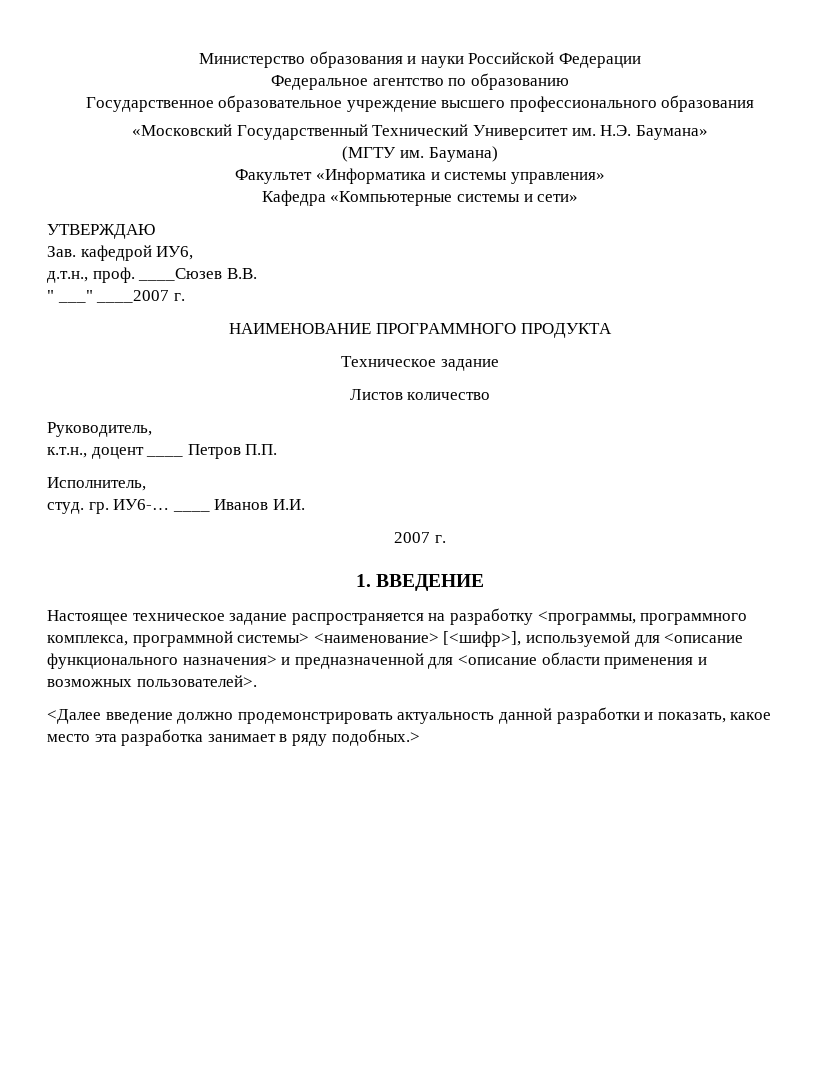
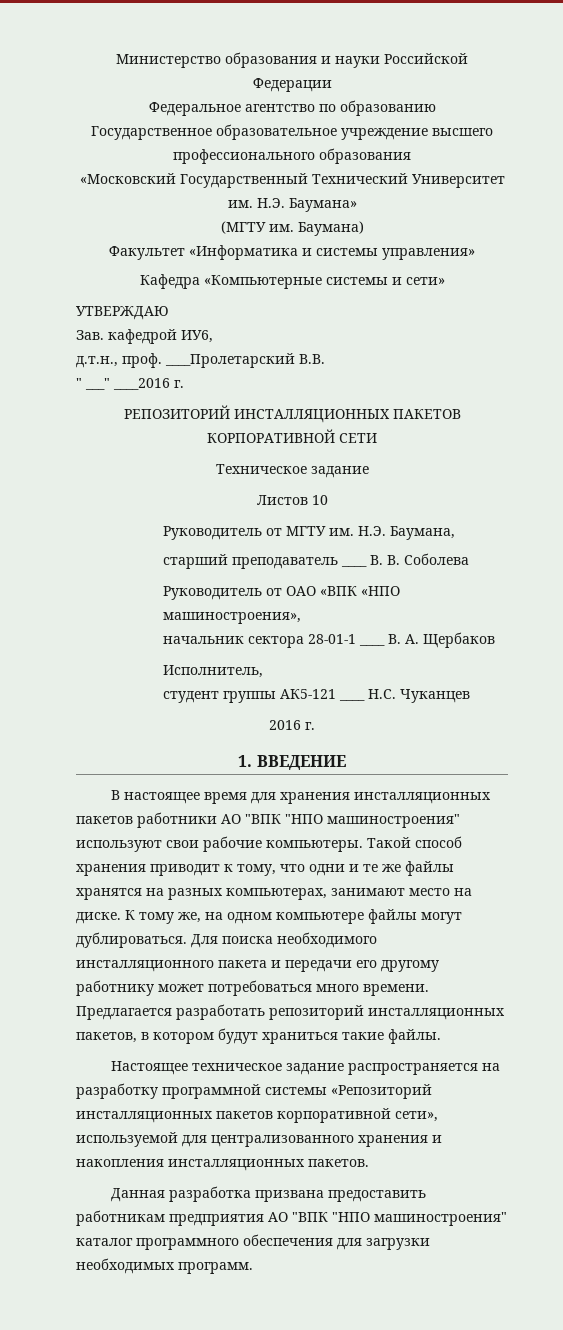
- ____Сюзев В.В.
+ ____Пролетарский В.В.
- " ___" ____2007 г.
- НАИМЕНОВАНИЕ ПРОГРАММНОГО ПРОДУКТА
+ " ___" ____2016 г.
+ РЕПОЗИТОРИЙ ИНСТАЛЛЯЦИОННЫХ ПАКЕТОВ КОРПОРАТИВНОЙ СЕТИ
  Техническое задание
- Листов количество
- Руководитель,
- к.т.н., доцент ____ Петров П.П.
+ Листов 10
+ Руководитель от МГТУ им. Н.Э. Баумана,
+ старший преподаватель ____ В. В. Соболева
+ Руководитель от ОАО «ВПК «НПО машиностроения»,
+ начальник сектора 28-01-1 ____ В. А. Щербаков
  Исполнитель,
- студ. гр. ИУ6-… ____ Иванов И.И.
- 2007 г.
+ студент группы АК5-121 ____ Н.С. Чуканцев
+ 2016 г.
  1. ВВЕДЕНИЕ
+ В настоящее время для хранения инсталляционных пакетов работники АО "ВПК "НПО машиностроения" используют свои рабочие компьютеры. Такой способ хранения приводит к тому, что одни и те же файлы хранятся на разных компьютерах, занимают место на диске. К тому же, на одном компьютере файлы могут дублироваться. Для поиска необходимого инсталляционного пакета и передачи его другому работнику может потребоваться много времени. Предлагается разработать репозиторий инсталляционных пакетов, в котором будут храниться такие файлы.
- Настоящее техническое задание распространяется на разработку <программы, программного комплекса, программной системы> <наименование> [<шифр>], используемой для <описание функционального назначения> и предназначенной для <описание области применения и возможных пользователей>.
- <Далее введение должно продемонстрировать актуальность данной разработки и показать, какое место эта разработка занимает в ряду подобных.>
+ Настоящее техническое задание распространяется на разработку программной системы «Репозиторий инсталляционных пакетов корпоративной сети», используемой для централизованного хранения и накопления инсталляционных пакетов.
+ Данная разработка призвана предоставить работникам предприятия АО "ВПК "НПО машиностроения" каталог программного обеспечения для загрузки необходимых программ.

